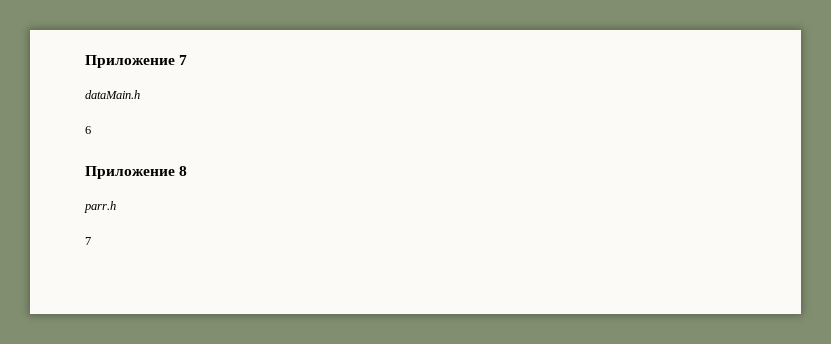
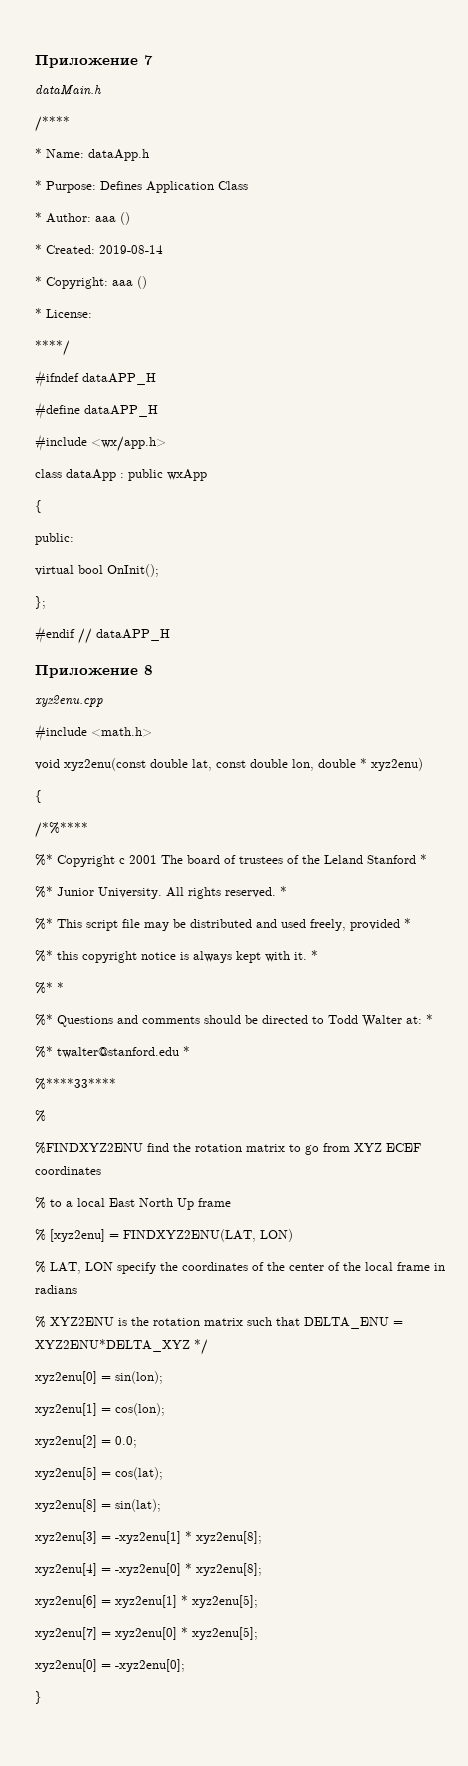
- 6
+ /****
+ * Name: dataApp.h
+ * Purpose: Defines Application Class
+ * Author: aaa ()
+ * Created: 2019-08-14
+ * Copyright: aaa ()
+ * License:
+ ****/
+ #ifndef dataAPP_H
+ #define dataAPP_H
+ #include <wx/app.h>
+ class dataApp : public wxApp
+ {
+ public:
+ virtual bool OnInit();
+ };
+ #endif // dataAPP_H
  Приложение 8
- parr.h
- 7
+ xyz2enu.cpp
+ #include <math.h>
+ void xyz2enu(const double lat, const double lon, double * xyz2enu)
+ {
+ /*%****
+ %* Copyright c 2001 The board of trustees of the Leland Stanford *
+ %* Junior University. All rights reserved. *
+ %* This script file may be distributed and used freely, provided *
+ %* this copyright notice is always kept with it. *
+ %* *
+ %* Questions and comments should be directed to Todd Walter at: *
+ %* twalter@stanford.edu *
+ %****33****
+ %
+ %FINDXYZ2ENU find the rotation matrix to go from XYZ ECEF coordinates
+ % to a local East North Up frame
+ % [xyz2enu] = FINDXYZ2ENU(LAT, LON)
+ % LAT, LON specify the coordinates of the center of the local frame in radians
+ % XYZ2ENU is the rotation matrix such that DELTA_ENU = XYZ2ENU*DELTA_XYZ */
+ xyz2enu[0] = sin(lon);
+ xyz2enu[1] = cos(lon);
+ xyz2enu[2] = 0.0;
+ xyz2enu[5] = cos(lat);
+ xyz2enu[8] = sin(lat);
+ xyz2enu[3] = -xyz2enu[1] * xyz2enu[8];
+ xyz2enu[4] = -xyz2enu[0] * xyz2enu[8];
+ xyz2enu[6] = xyz2enu[1] * xyz2enu[5];
+ xyz2enu[7] = xyz2enu[0] * xyz2enu[5];
+ xyz2enu[0] = -xyz2enu[0];
+ }

